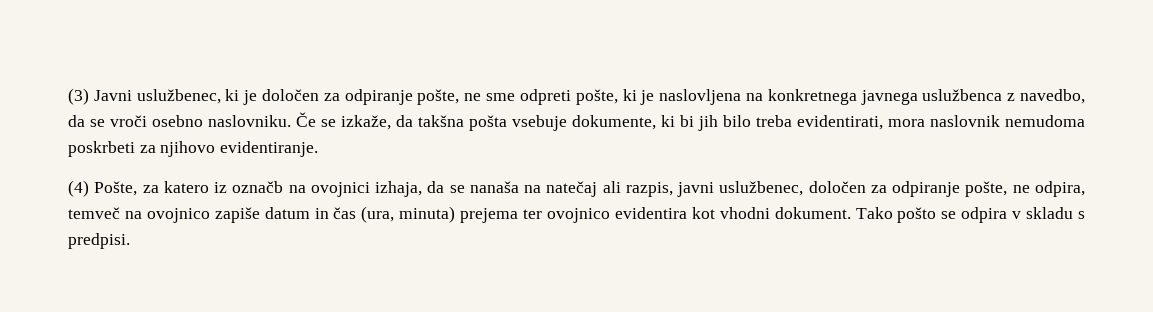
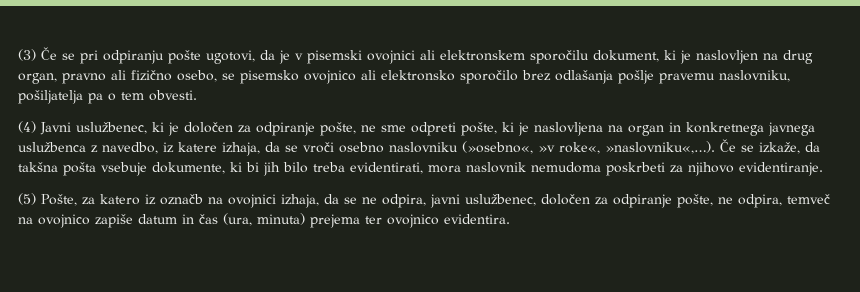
- (3) Javni uslužbenec, ki je določen za odpiranje pošte, ne sme odpreti pošte, ki je naslovljena na konkretnega javnega uslužbenca z navedbo, da se vroči osebno naslovniku.
+ (3) Če se pri odpiranju pošte ugotovi, da je v pisemski ovojnici ali elektronskem sporočilu dokument, ki je naslovljen na drug organ, pravno ali fizično osebo, se pisemsko ovojnico ali elektronsko sporočilo brez odlašanja pošlje pravemu naslovniku, pošiljatelja pa o tem obvesti.
+ (4) Javni uslužbenec, ki je določen za odpiranje pošte, ne sme odpreti pošte, ki je naslovljena na organ in konkretnega javnega uslužbenca z navedbo, iz katere izhaja, da se vroči osebno naslovniku (»osebno«, »v roke«, »naslovniku«,…).
- (4) Pošte, za katero iz označb na ovojnici izhaja, da se nanaša na natečaj ali razpis, javni uslužbenec, določen za odpiranje pošte, ne odpira, temveč na ovojnico zapiše datum in čas (ura, minuta) prejema ter ovojnico evidentira kot vhodni dokument. Tako pošto se odpira v skladu s predpisi.
+ (5) Pošte, za katero iz označb na ovojnici izhaja, da se ne odpira, javni uslužbenec, določen za odpiranje pošte, ne odpira, temveč na ovojnico zapiše datum in čas (ura, minuta) prejema ter ovojnico evidentira.

